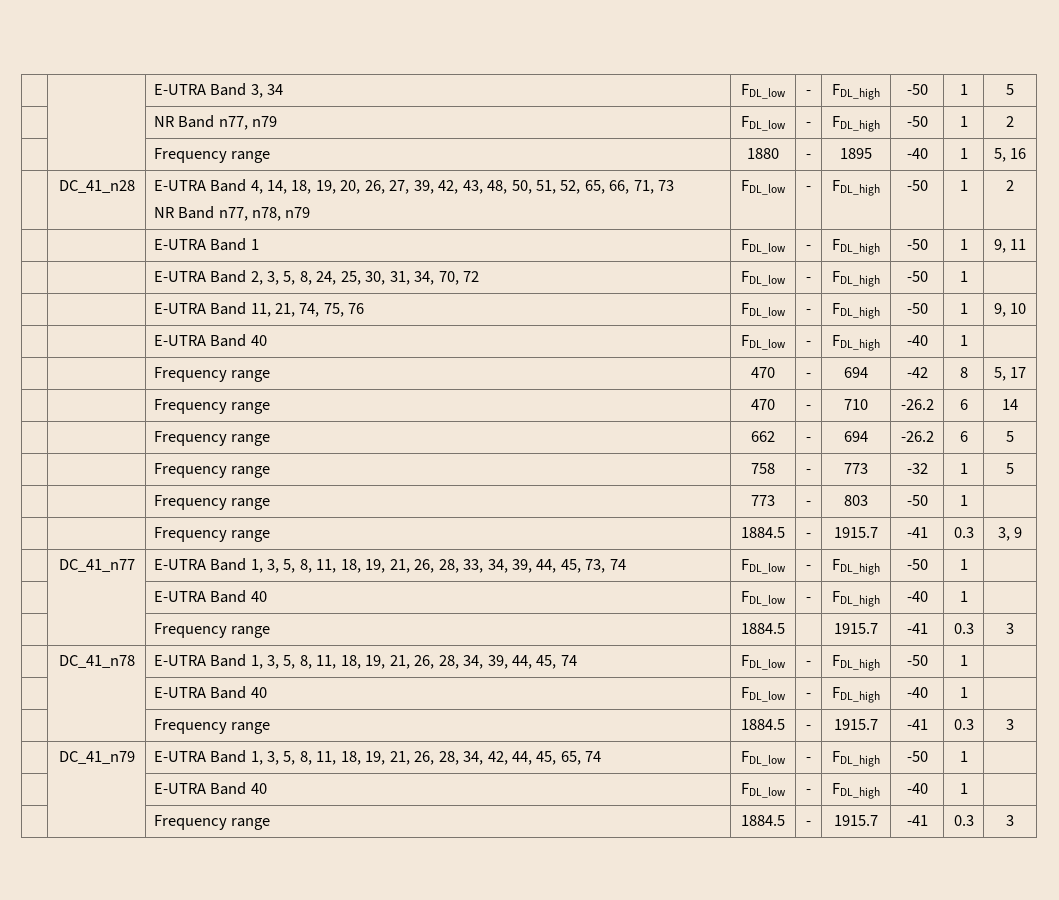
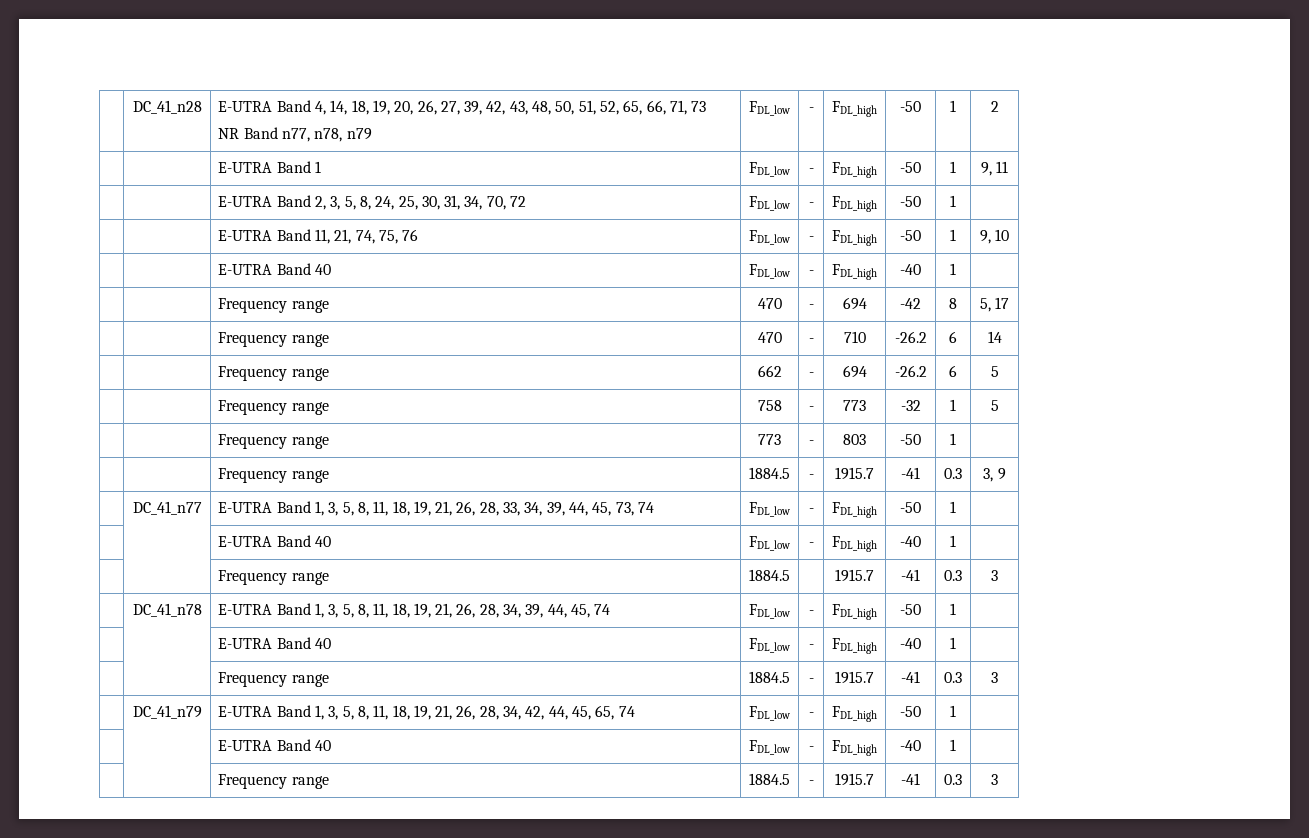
- | | E-UTRA Band 3, 34 | FDL_low | - | FDL_high | -50 | 1 | 5
- | | NR Band n77, n79 | FDL_low | - | FDL_high | -50 | 1 | 2
- | | Frequency range | 1880 | - | 1895 | -40 | 1 | 5, 16

